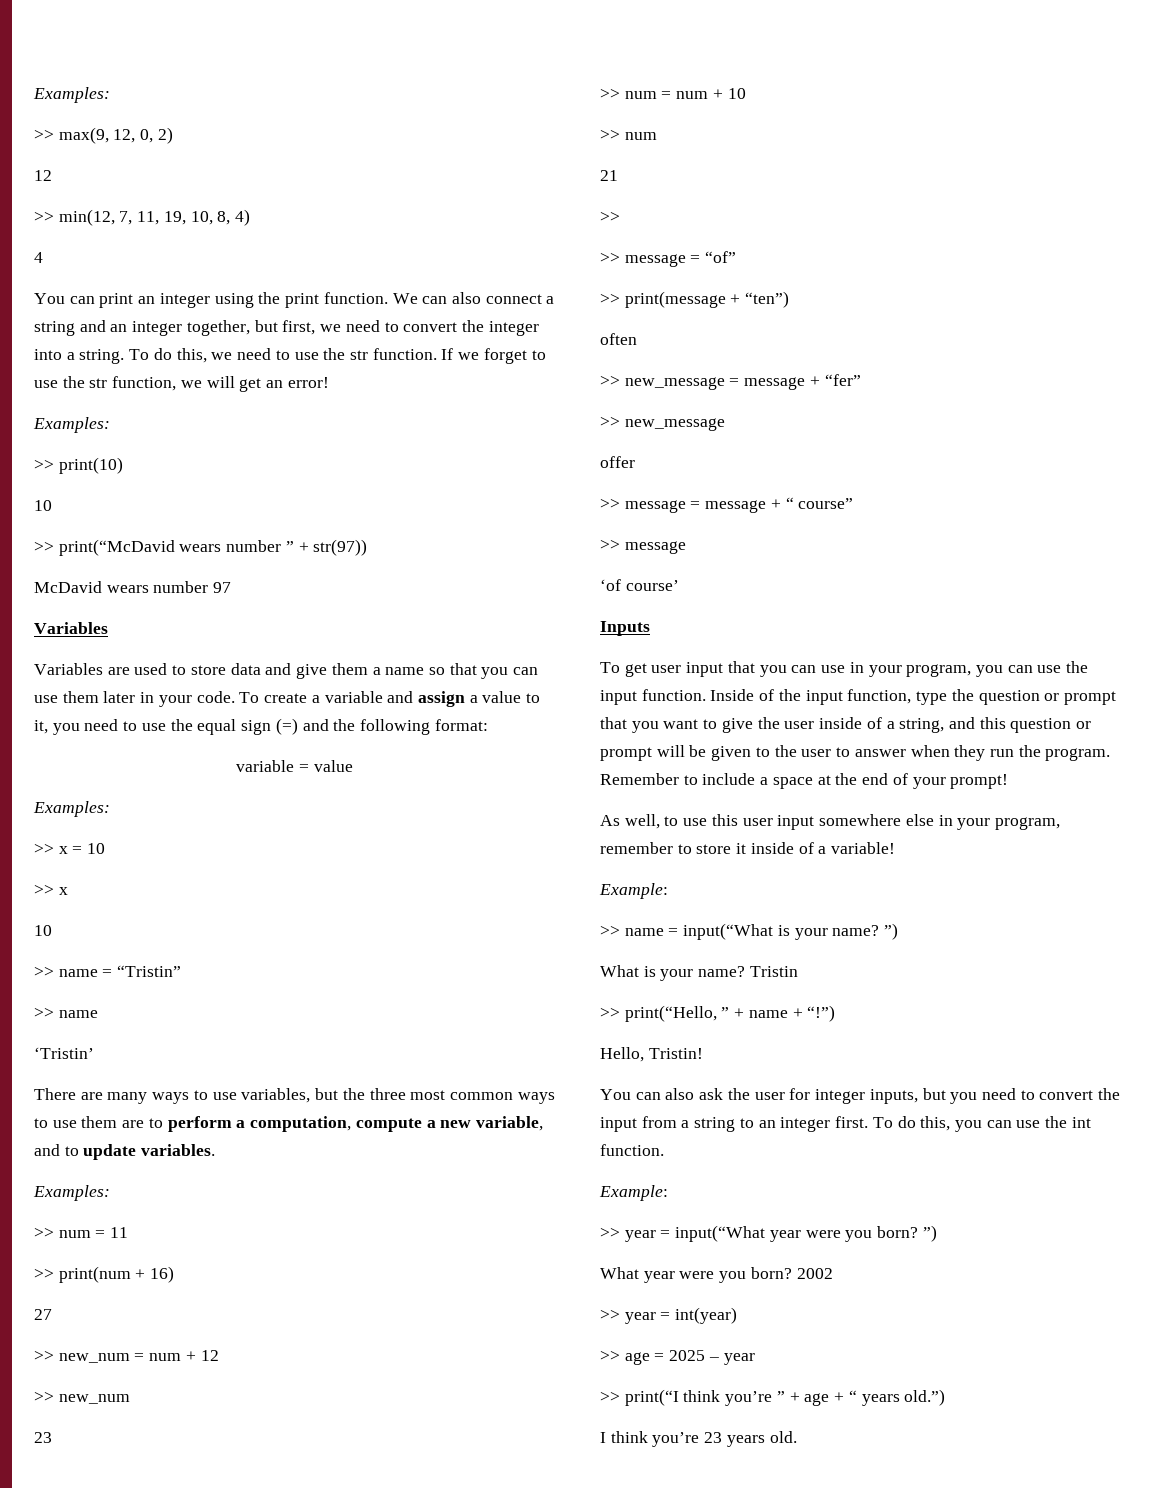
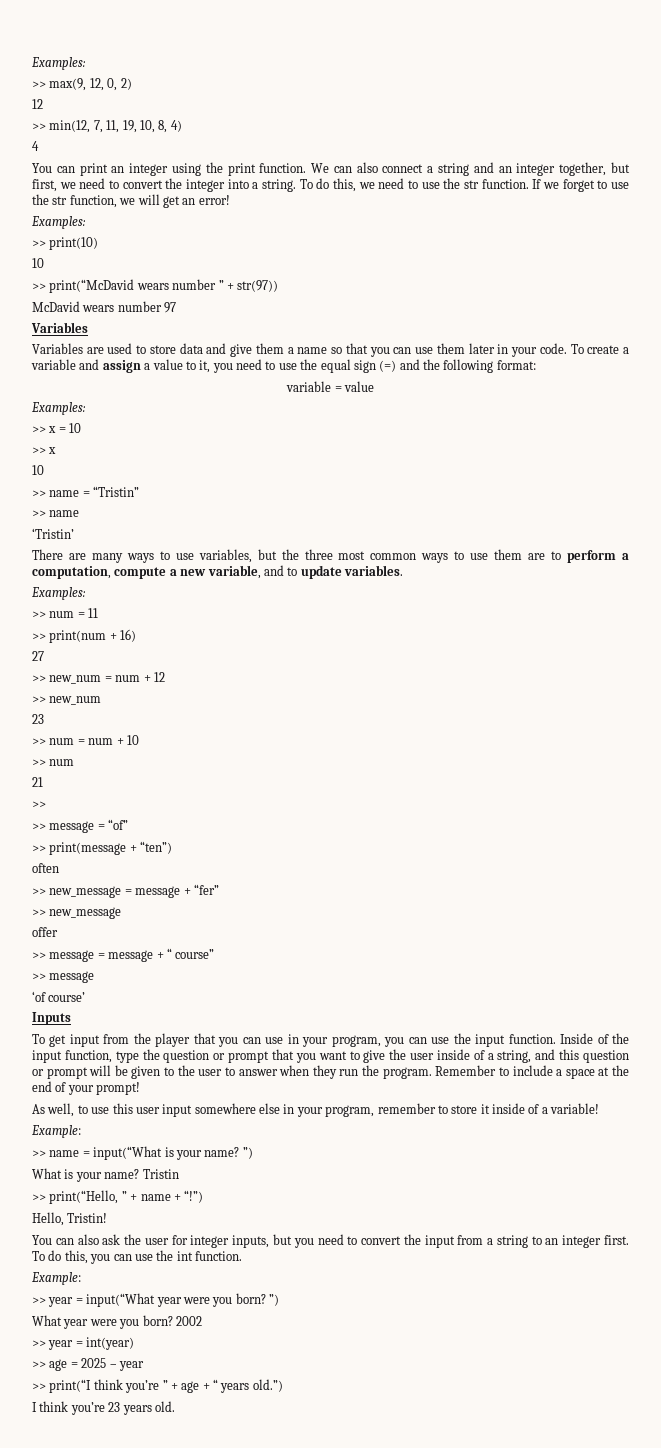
- To get user input that you can use in your program, you can use the input function.
+ To get input from the player that you can use in your program, you can use the input function.

